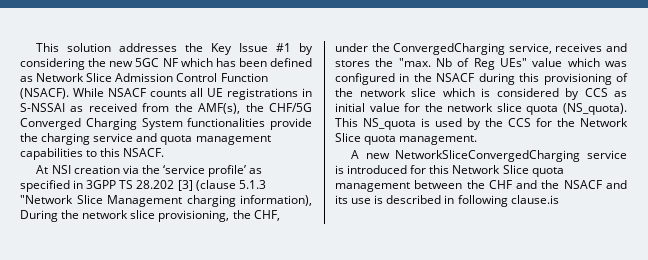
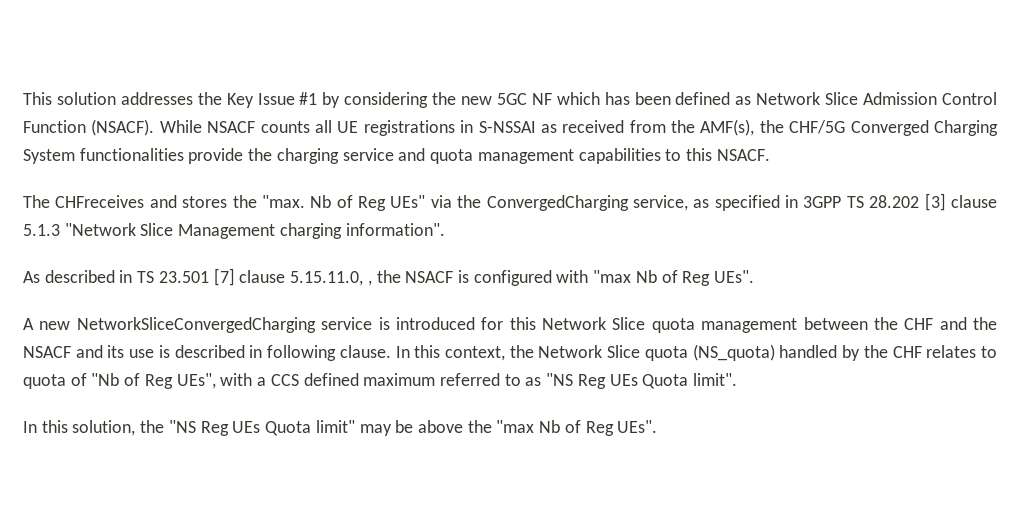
- At NSI creation via the ‘service profile’ as specified in 3GPP TS 28.202 [3] (clause 5.1.3 "Network Slice Management charging information), During the network slice provisioning, the CHF, under the ConvergedCharging service, receives and stores the "max. Nb of Reg UEs" value which was configured in the NSACF during this provisioning of the network slice which is considered by CCS as initial value for the network slice quota (NS_quota). This NS_quota is used by the CCS for the Network Slice quota management.
+ The CHFreceives and stores the "max. Nb of Reg UEs" via the ConvergedCharging service, as specified in 3GPP TS 28.202 [3] clause 5.1.3 "Network Slice Management charging information".
+ As described in TS 23.501 [7] clause 5.15.11.0, , the NSACF is configured with "max Nb of Reg UEs".
- A new NetworkSliceConvergedCharging service is introduced for this Network Slice quota management between the CHF and the NSACF and its use is described in following clause.is
+ A new NetworkSliceConvergedCharging service is introduced for this Network Slice quota management between the CHF and the NSACF and its use is described in following clause. In this context, the Network Slice quota (NS_quota) handled by the CHF relates to quota of "Nb of Reg UEs", with a CCS defined maximum referred to as "NS Reg UEs Quota limit".
+ In this solution, the "NS Reg UEs Quota limit" may be above the "max Nb of Reg UEs".

